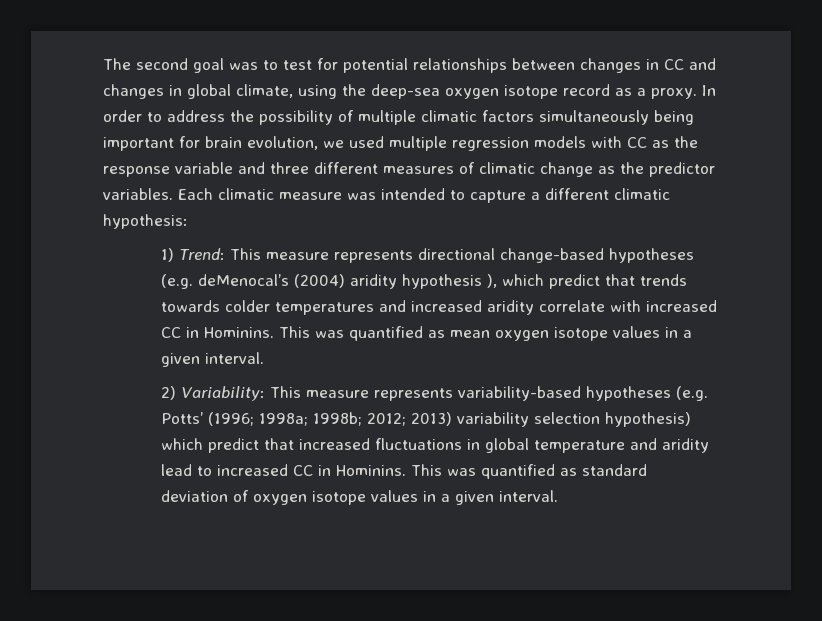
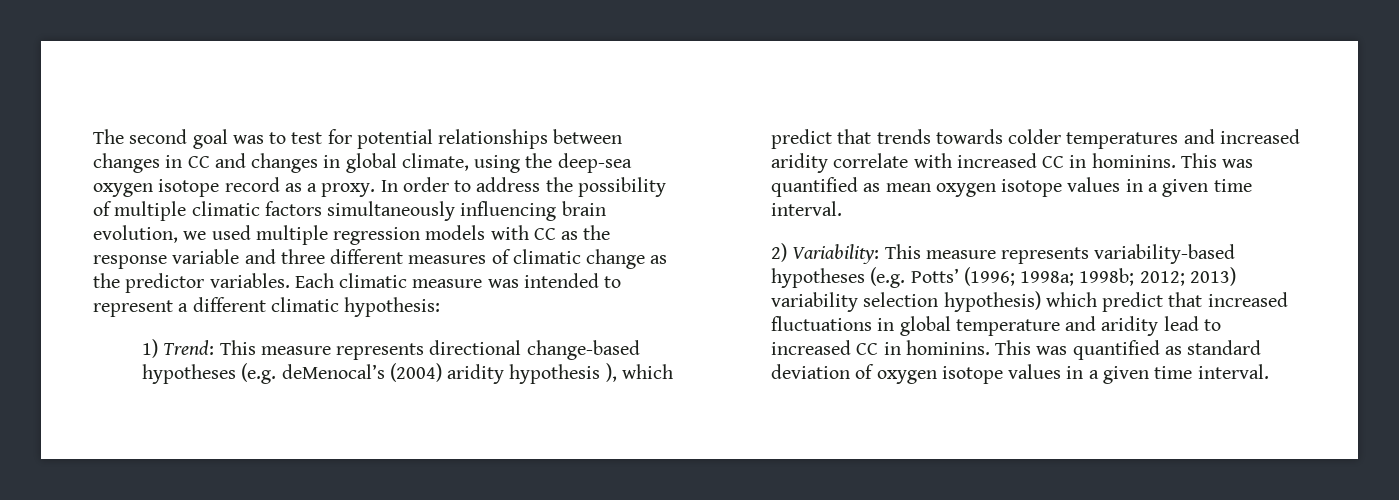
- In order to address the possibility of multiple climatic factors simultaneously being important for brain evolution, we used multiple regression models with CC as the response variable and three different measures of climatic change as the predictor variables.
+ In order to address the possibility of multiple climatic factors simultaneously influencing brain evolution, we used multiple regression models with CC as the response variable and three different measures of climatic change as the predictor variables.
- Each climatic measure was intended to capture a different climatic hypothesis:
+ Each climatic measure was intended to represent a different climatic hypothesis:
- 1) Trend: This measure represents directional change-based hypotheses (e.g. deMenocal’s (2004) aridity hypothesis ), which predict that trends towards colder temperatures and increased aridity correlate with increased CC in Hominins.
+ 1) Trend: This measure represents directional change-based hypotheses (e.g. deMenocal’s (2004) aridity hypothesis ), which predict that trends towards colder temperatures and increased aridity correlate with increased CC in hominins.
- This was quantified as mean oxygen isotope values in a given interval.
+ This was quantified as mean oxygen isotope values in a given time interval.
- 2) Variability: This measure represents variability-based hypotheses (e.g. Potts’ (1996; 1998a; 1998b; 2012; 2013) variability selection hypothesis) which predict that increased fluctuations in global temperature and aridity lead to increased CC in Hominins.
+ 2) Variability: This measure represents variability-based hypotheses (e.g. Potts’ (1996; 1998a; 1998b; 2012; 2013) variability selection hypothesis) which predict that increased fluctuations in global temperature and aridity lead to increased CC in hominins.
- This was quantified as standard deviation of oxygen isotope values in a given interval.
+ This was quantified as standard deviation of oxygen isotope values in a given time interval.

